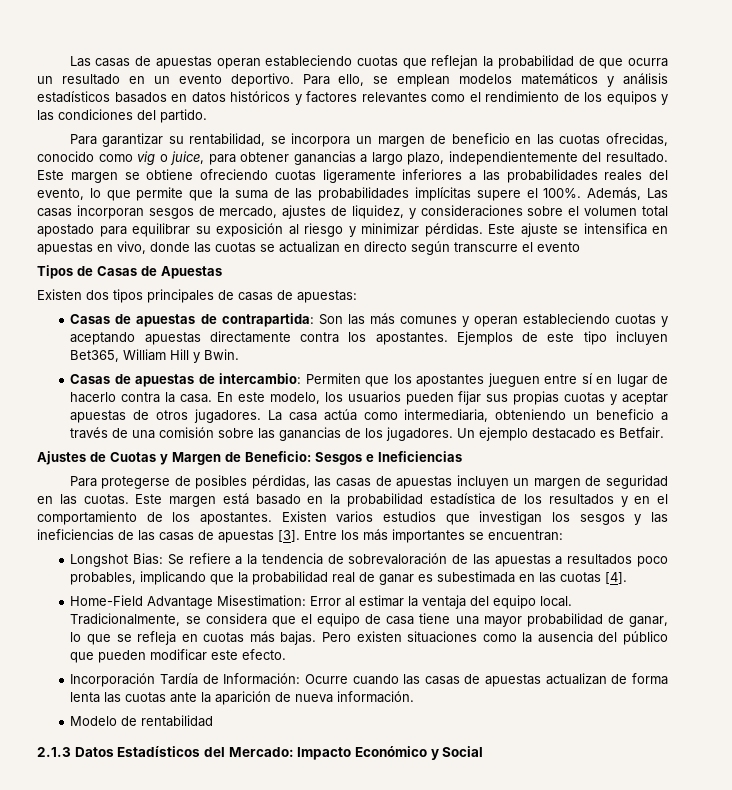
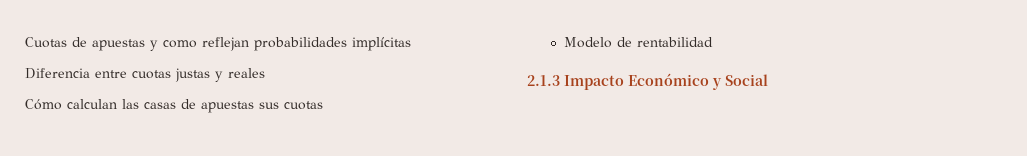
- Las casas de apuestas operan estableciendo cuotas que reflejan la probabilidad de que ocurra un resultado en un evento deportivo. Para ello, se emplean modelos matemáticos y análisis estadísticos basados en datos históricos y factores relevantes como el rendimiento de los equipos y las condiciones del partido.
- Para garantizar su rentabilidad, se incorpora un margen de beneficio en las cuotas ofrecidas, conocido como vig o juice, para obtener ganancias a largo plazo, independientemente del resultado. Este margen se obtiene ofreciendo cuotas ligeramente inferiores a las probabilidades reales del evento, lo que permite que la suma de las probabilidades implícitas supere el 100%. Además, Las casas incorporan sesgos de mercado, ajustes de liquidez, y consideraciones sobre el volumen total apostado para equilibrar su exposición al riesgo y minimizar pérdidas. Este ajuste se intensifica en apuestas en vivo, donde las cuotas se actualizan en directo según transcurre el evento
- Tipos de Casas de Apuestas
- Existen dos tipos principales de casas de apuestas:
- Casas de apuestas de contrapartida: Son las más comunes y operan estableciendo cuotas y aceptando apuestas directamente contra los apostantes. Ejemplos de este tipo incluyen Bet365, William Hill y Bwin.
- Casas de apuestas de intercambio: Permiten que los apostantes jueguen entre sí en lugar de hacerlo contra la casa. En este modelo, los usuarios pueden fijar sus propias cuotas y aceptar apuestas de otros jugadores. La casa actúa como intermediaria, obteniendo un beneficio a través de una comisión sobre las ganancias de los jugadores. Un ejemplo destacado es Betfair.
- Ajustes de Cuotas y Margen de Beneficio: Sesgos e Ineficiencias
- Para protegerse de posibles pérdidas, las casas de apuestas incluyen un margen de seguridad en las cuotas. Este margen está basado en la probabilidad estadística de los resultados y en el comportamiento de los apostantes. Existen varios estudios que investigan los sesgos y las ineficiencias de las casas de apuestas [3]. Entre los más importantes se encuentran:
- Longshot Bias: Se refiere a la tendencia de sobrevaloración de las apuestas a resultados poco probables, implicando que la probabilidad real de ganar es subestimada en las cuotas [4].
- Home-Field Advantage Misestimation: Error al estimar la ventaja del equipo local. Tradicionalmente, se considera que el equipo de casa tiene una mayor probabilidad de ganar, lo que se refleja en cuotas más bajas. Pero existen situaciones como la ausencia del público que pueden modificar este efecto.
- Incorporación Tardía de Información: Ocurre cuando las casas de apuestas actualizan de forma lenta las cuotas ante la aparición de nueva información.
+ Cuotas de apuestas y como reflejan probabilidades implícitas
+ Diferencia entre cuotas justas y reales
+ Cómo calculan las casas de apuestas sus cuotas
- 2.1.3 Datos Estadísticos del Mercado: Impacto Económico y Social
+ 2.1.3 Impacto Económico y Social

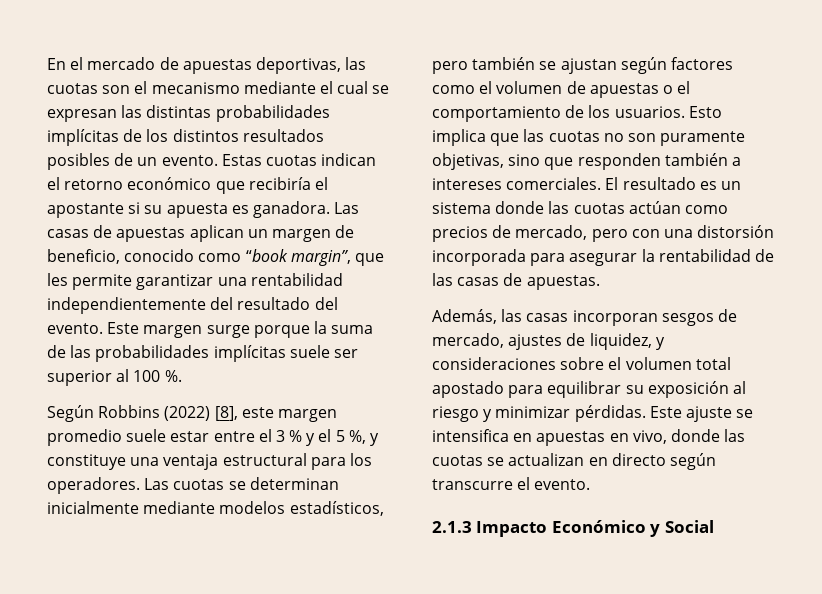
- Cuotas de apuestas y como reflejan probabilidades implícitas
- Diferencia entre cuotas justas y reales
- Cómo calculan las casas de apuestas sus cuotas
- Modelo de rentabilidad
+ En el mercado de apuestas deportivas, las cuotas son el mecanismo mediante el cual se expresan las distintas probabilidades implícitas de los distintos resultados posibles de un evento. Estas cuotas indican el retorno económico que recibiría el apostante si su apuesta es ganadora. Las casas de apuestas aplican un margen de beneficio, conocido como “book margin”, que les permite garantizar una rentabilidad independientemente del resultado del evento. Este margen surge porque la suma de las probabilidades implícitas suele ser superior al 100 %.
+ Según Robbins (2022) [8], este margen promedio suele estar entre el 3 % y el 5 %, y constituye una ventaja estructural para los operadores. Las cuotas se determinan inicialmente mediante modelos estadísticos, pero también se ajustan según factores como el volumen de apuestas o el comportamiento de los usuarios. Esto implica que las cuotas no son puramente objetivas, sino que responden también a intereses comerciales. El resultado es un sistema donde las cuotas actúan como precios de mercado, pero con una distorsión incorporada para asegurar la rentabilidad de las casas de apuestas.
+ Además, las casas incorporan sesgos de mercado, ajustes de liquidez, y consideraciones sobre el volumen total apostado para equilibrar su exposición al riesgo y minimizar pérdidas. Este ajuste se intensifica en apuestas en vivo, donde las cuotas se actualizan en directo según transcurre el evento.

